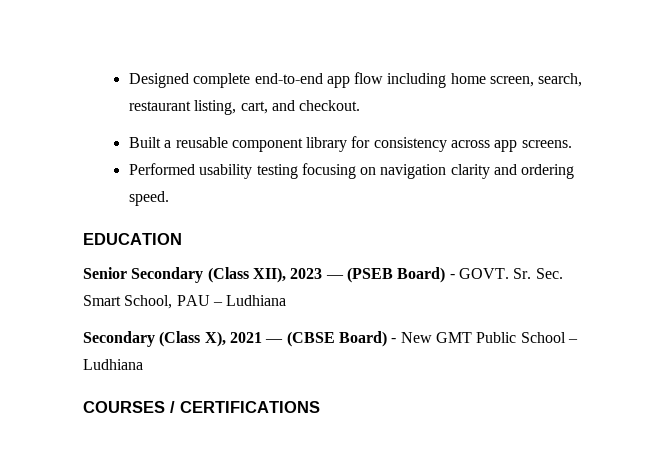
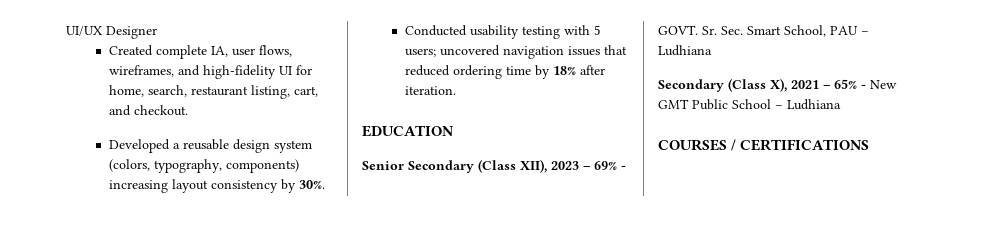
- Designed complete end-to-end app flow including home screen, search, restaurant listing, cart, and checkout.
+ UI/UX Designer
+ Created complete IA, user flows, wireframes, and high-fidelity UI for home, search, restaurant listing, cart, and checkout.
- Built a reusable component library for consistency across app screens.
- Performed usability testing focusing on navigation clarity and ordering speed.
+ Developed a reusable design system (colors, typography, components) increasing layout consistency by 30%.
+ Conducted usability testing with 5 users; uncovered navigation issues that reduced ordering time by 18% after iteration.
- Senior Secondary (Class XII), 2023 — (PSEB Board) - GOVT.
+ Senior Secondary (Class XII), 2023 – 69% - GOVT.
- Secondary (Class X), 2021 — (CBSE Board) - New GMT Public School – Ludhiana
+ Secondary (Class X), 2021 – 65% - New GMT Public School – Ludhiana

